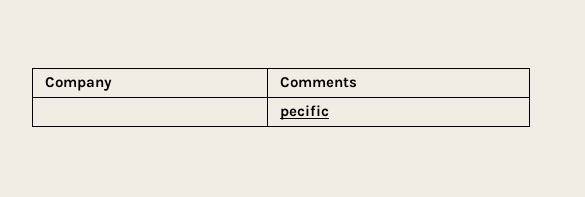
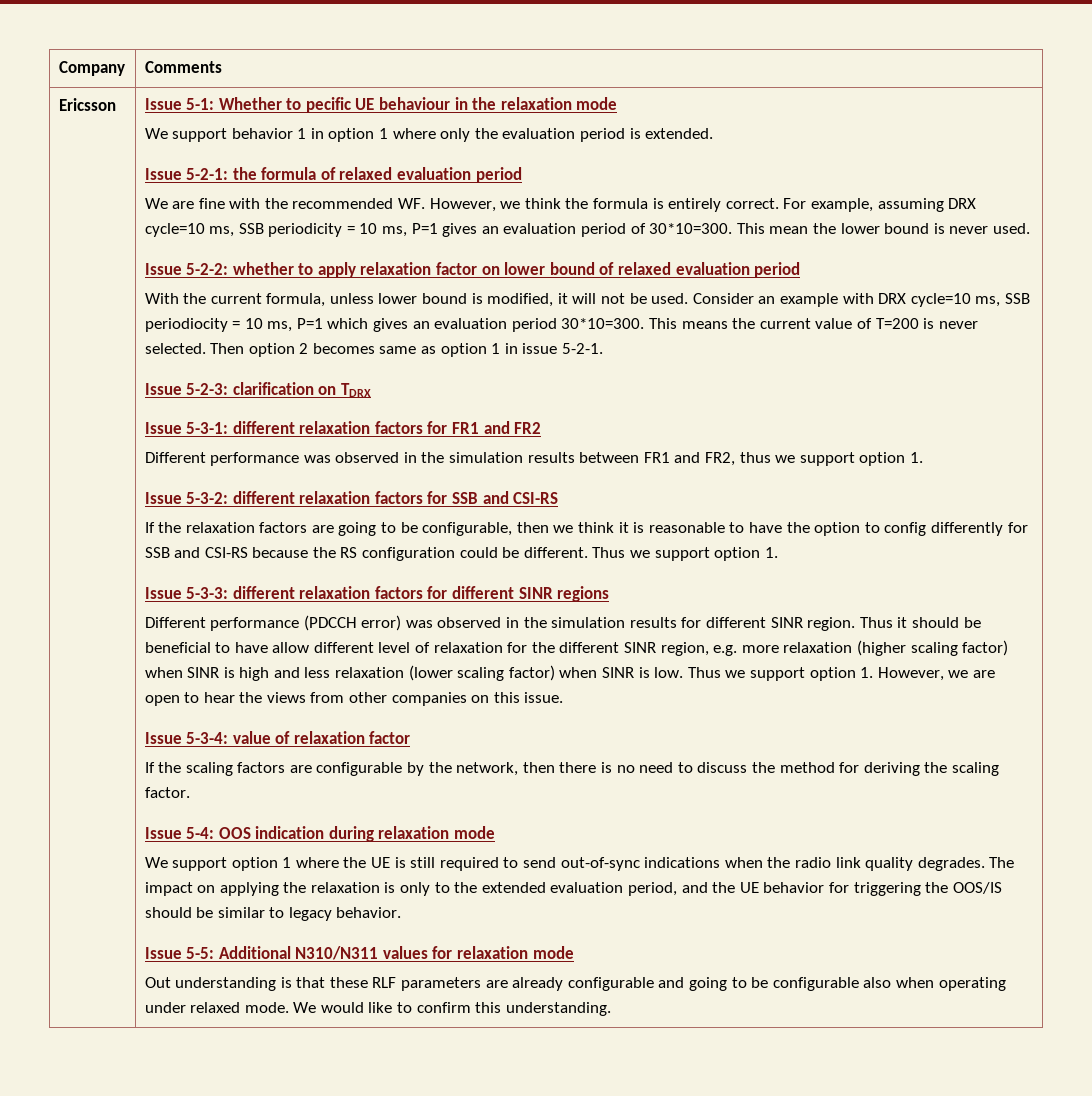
- pecific
+ Ericsson | Issue 5-1: Whether to pecific UE behaviour in the relaxation mode
+ We support behavior 1 in option 1 where only the evaluation period is extended.
+ Issue 5-2-1: the formula of relaxed evaluation period
+ We are fine with the recommended WF. However, we think the formula is entirely correct. For example, assuming DRX cycle=10 ms, SSB periodicity = 10 ms, P=1 gives an evaluation period of 30*10=300. This mean the lower bound is never used.
+ Issue 5-2-2: whether to apply relaxation factor on lower bound of relaxed evaluation period
+ With the current formula, unless lower bound is modified, it will not be used. Consider an example with DRX cycle=10 ms, SSB periodiocity = 10 ms, P=1 which gives an evaluation period 30*10=300. This means the current value of T=200 is never selected. Then option 2 becomes same as option 1 in issue 5-2-1.
+ Issue 5-2-3: clarification on TDRX
+ Issue 5-3-1: different relaxation factors for FR1 and FR2
+ Different performance was observed in the simulation results between FR1 and FR2, thus we support option 1.
+ Issue 5-3-2: different relaxation factors for SSB and CSI-RS
+ If the relaxation factors are going to be configurable, then we think it is reasonable to have the option to config differently for SSB and CSI-RS because the RS configuration could be different. Thus we support option 1.
+ Issue 5-3-3: different relaxation factors for different SINR regions
+ Different performance (PDCCH error) was observed in the simulation results for different SINR region. Thus it should be beneficial to have allow different level of relaxation for the different SINR region, e.g. more relaxation (higher scaling factor) when SINR is high and less relaxation (lower scaling factor) when SINR is low. Thus we support option 1. However, we are open to hear the views from other companies on this issue.
+ Issue 5-3-4: value of relaxation factor
+ If the scaling factors are configurable by the network, then there is no need to discuss the method for deriving the scaling factor.
+ Issue 5-4: OOS indication during relaxation mode
+ We support option 1 where the UE is still required to send out-of-sync indications when the radio link quality degrades. The impact on applying the relaxation is only to the extended evaluation period, and the UE behavior for triggering the OOS/IS should be similar to legacy behavior.
+ Issue 5-5: Additional N310/N311 values for relaxation mode
+ Out understanding is that these RLF parameters are already configurable and going to be configurable also when operating under relaxed mode. We would like to confirm this understanding.

